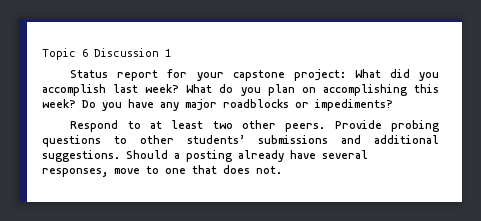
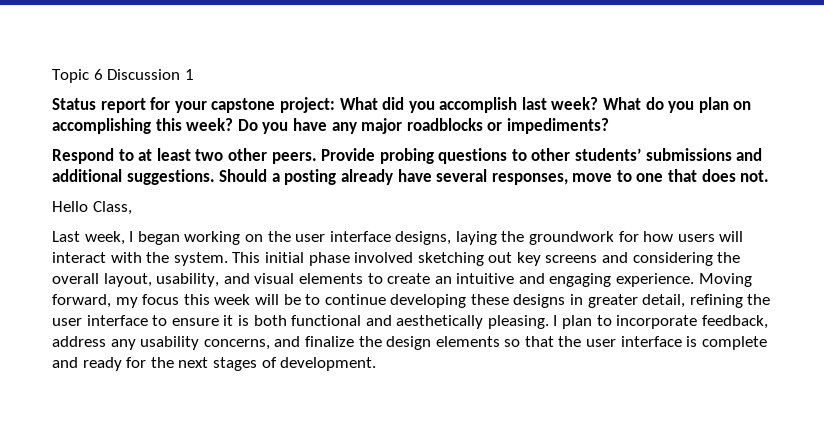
+ Hello Class,
+ Last week, I began working on the user interface designs, laying the groundwork for how users will interact with the system. This initial phase involved sketching out key screens and considering the overall layout, usability, and visual elements to create an intuitive and engaging experience. Moving forward, my focus this week will be to continue developing these designs in greater detail, refining the user interface to ensure it is both functional and aesthetically pleasing. I plan to incorporate feedback, address any usability concerns, and finalize the design elements so that the user interface is complete and ready for the next stages of development.

